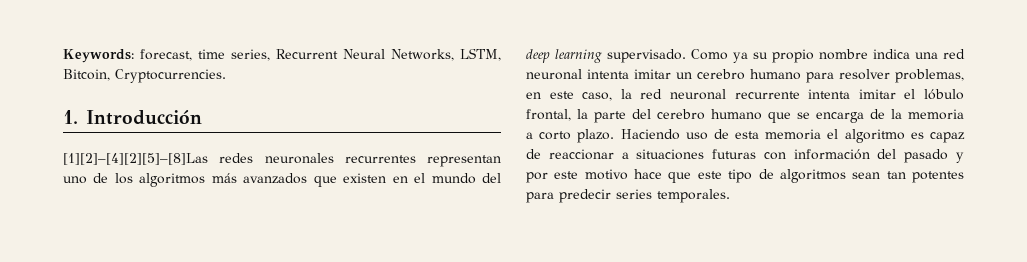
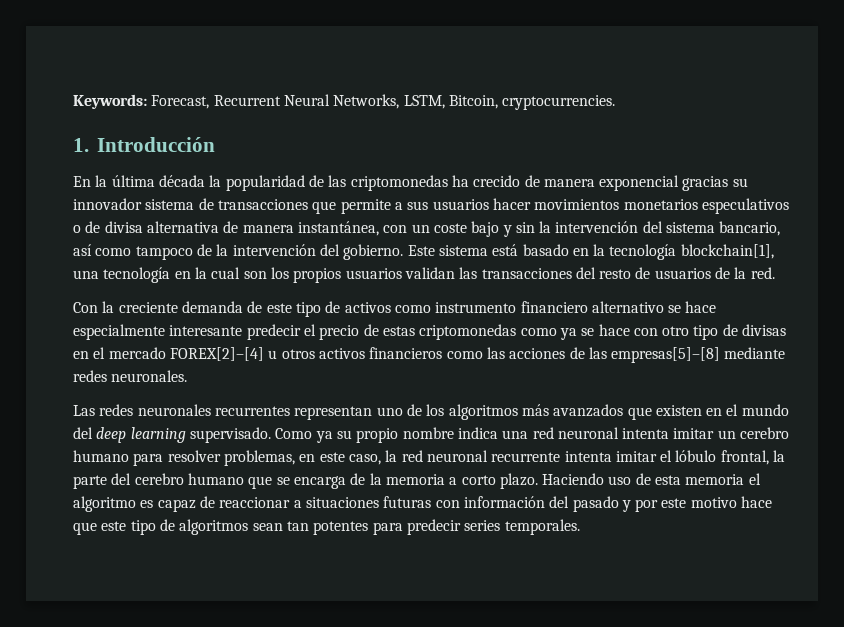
- Keywords: forecast, time series, Recurrent Neural Networks, LSTM, Bitcoin, Cryptocurrencies.
+ Keywords: Forecast, Recurrent Neural Networks, LSTM, Bitcoin, cryptocurrencies.
- [1][2]–[4][2][5]–[8]Las redes neuronales recurrentes representan uno de los algoritmos más avanzados que existen en el mundo del deep learning supervisado.
+ En la última década la popularidad de las criptomonedas ha crecido de manera exponencial gracias su innovador sistema de transacciones que permite a sus usuarios hacer movimientos monetarios especulativos o de divisa alternativa de manera instantánea, con un coste bajo y sin la intervención del sistema bancario, así como tampoco de la intervención del gobierno. Este sistema está basado en la tecnología blockchain[1], una tecnología en la cual son los propios usuarios validan las transacciones del resto de usuarios de la red.
+ Con la creciente demanda de este tipo de activos como instrumento financiero alternativo se hace especialmente interesante predecir el precio de estas criptomonedas como ya se hace con otro tipo de divisas en el mercado FOREX[2]–[4] u otros activos financieros como las acciones de las empresas[5]–[8] mediante redes neuronales.
+ Las redes neuronales recurrentes representan uno de los algoritmos más avanzados que existen en el mundo del deep learning supervisado.

